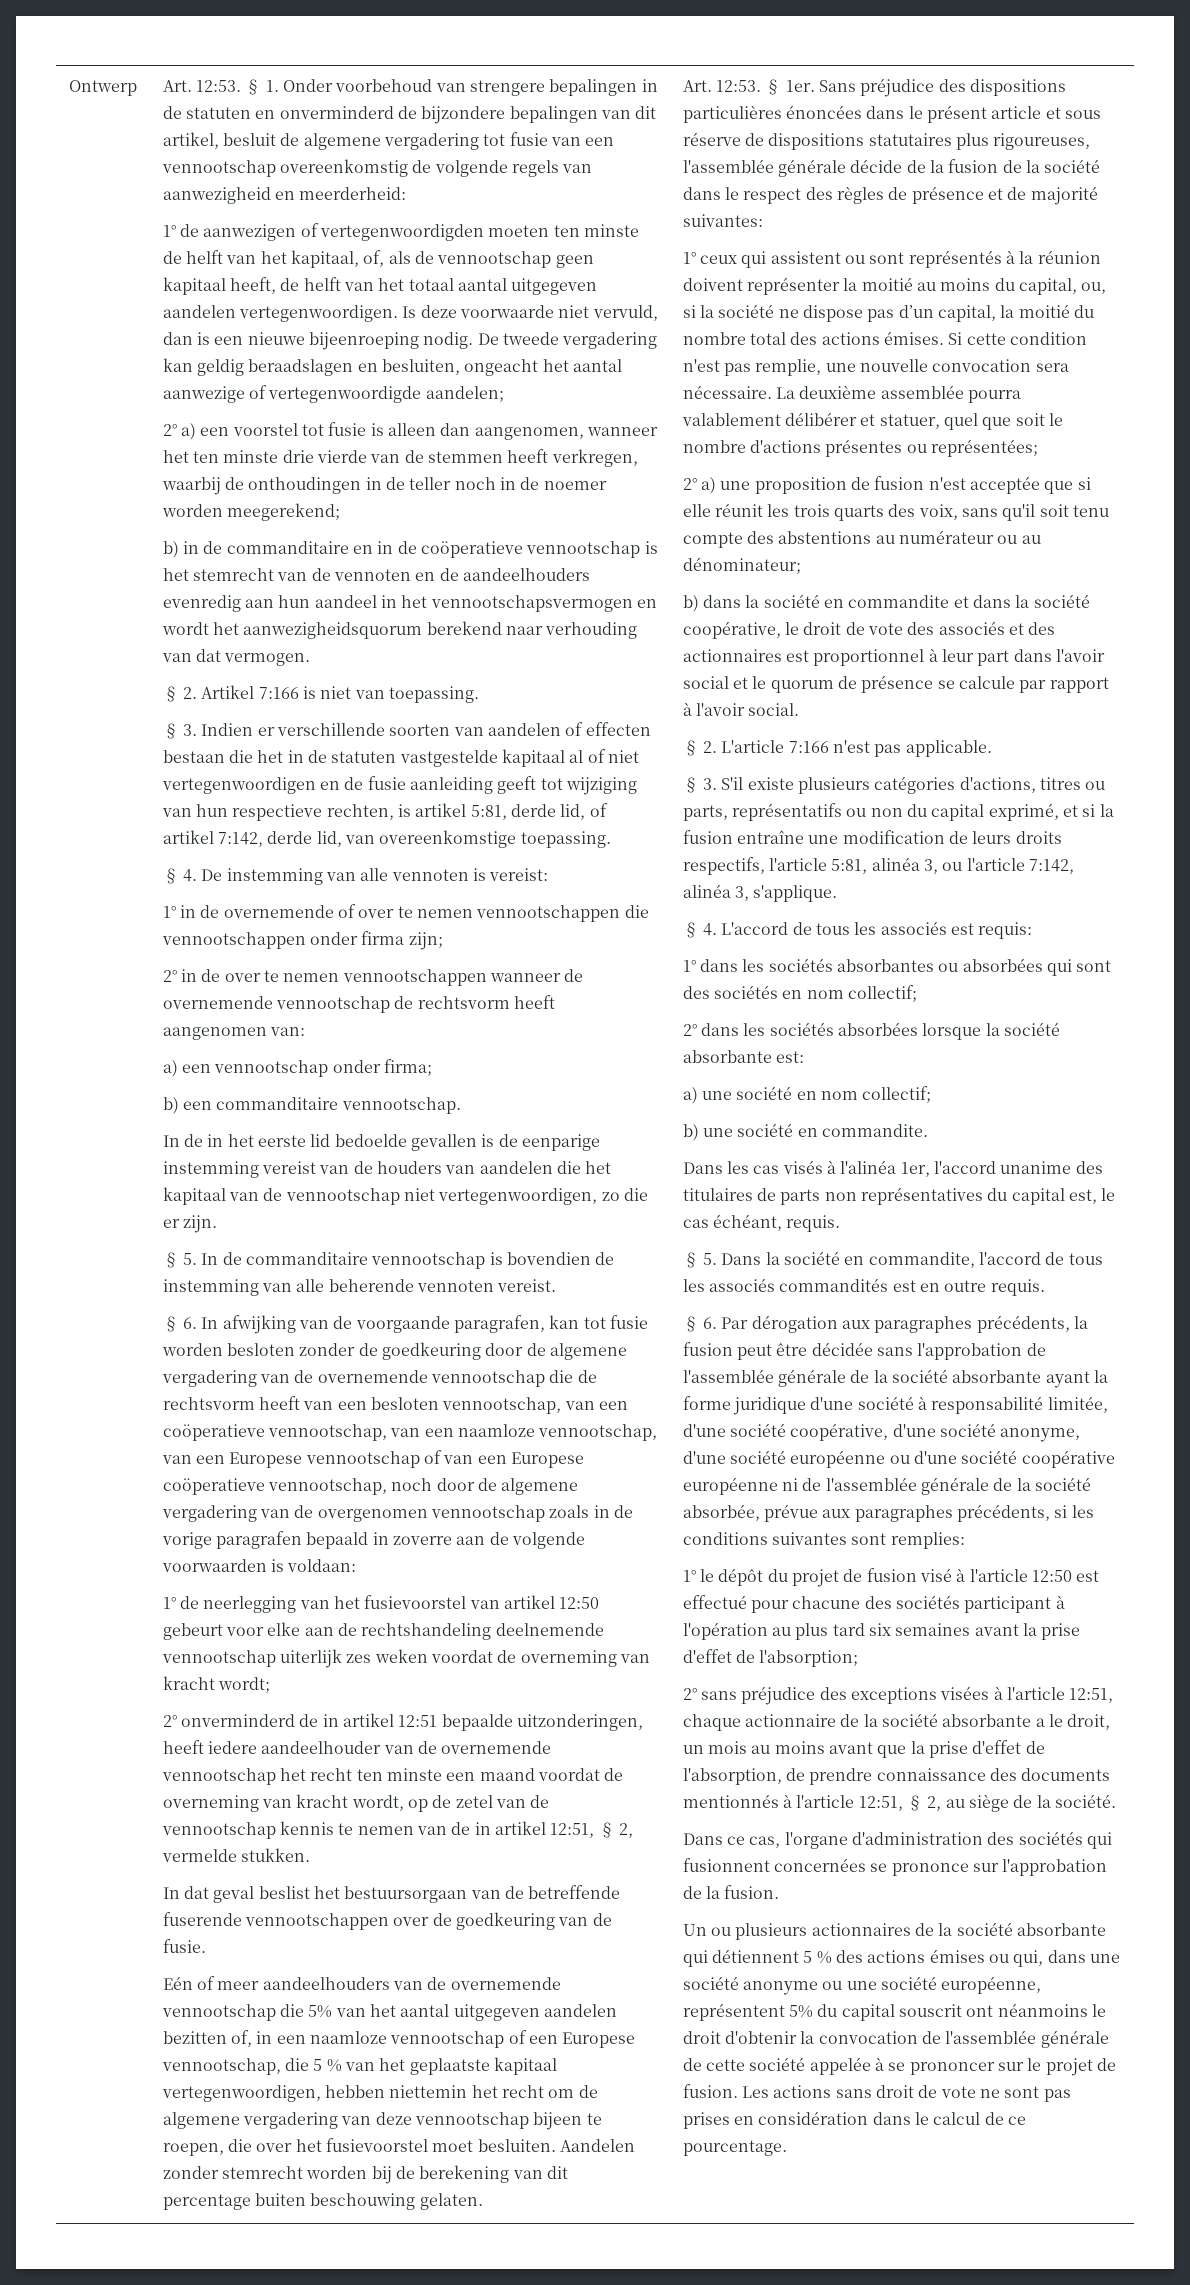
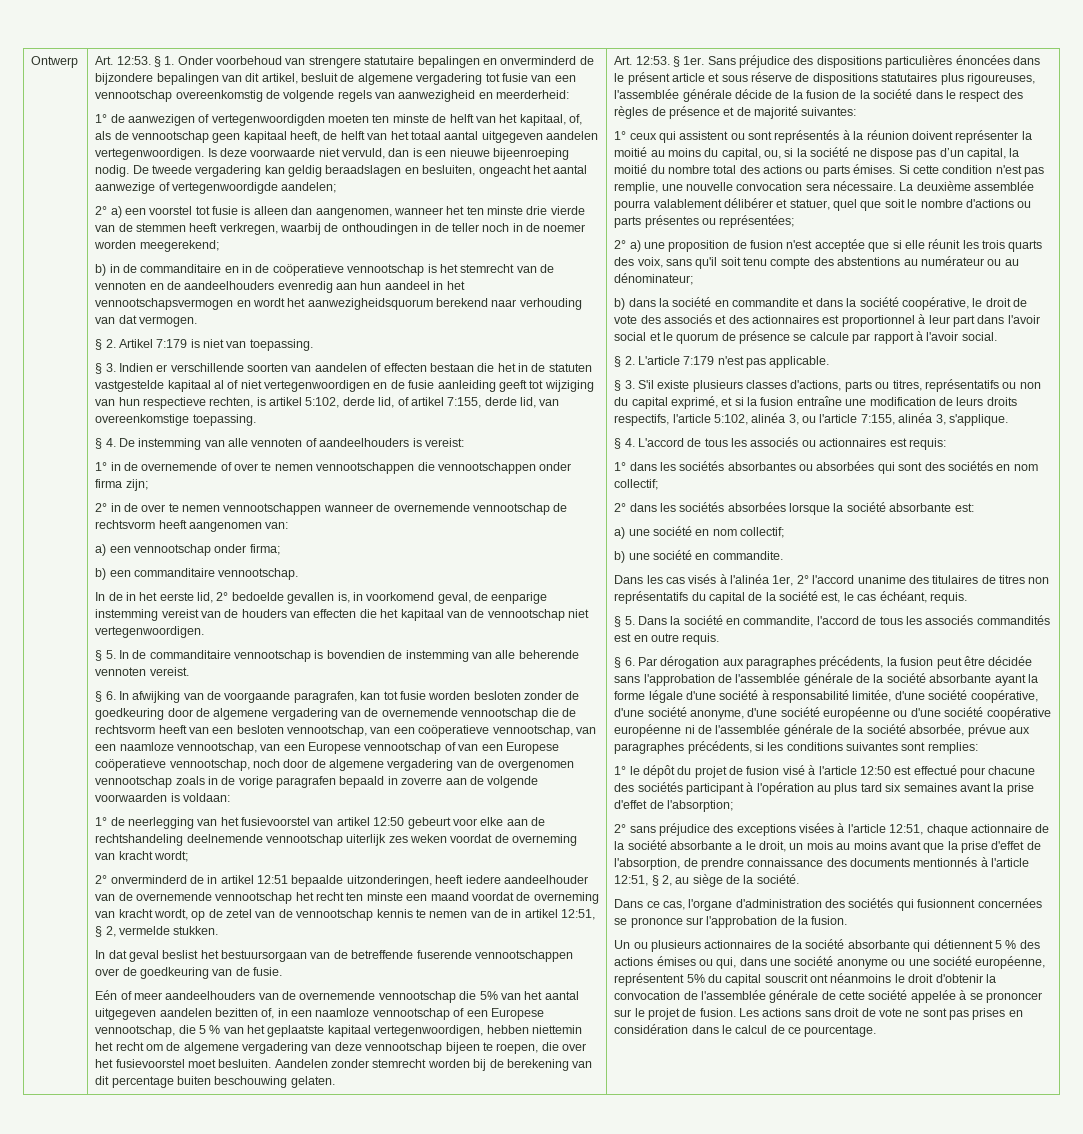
- § 1. Onder voorbehoud van strengere bepalingen in de statuten en onverminderd de bijzondere bepalingen van dit artikel, besluit de algemene vergadering tot fusie van een vennootschap overeenkomstig de volgende regels van aanwezigheid en meerderheid:
+ § 1. Onder voorbehoud van strengere statutaire bepalingen en onverminderd de bijzondere bepalingen van dit artikel, besluit de algemene vergadering tot fusie van een vennootschap overeenkomstig de volgende regels van aanwezigheid en meerderheid:
- § 2. Artikel 7:166 is niet van toepassing.
+ § 2. Artikel 7:179 is niet van toepassing.
- § 3. Indien er verschillende soorten van aandelen of effecten bestaan die het in de statuten vastgestelde kapitaal al of niet vertegenwoordigen en de fusie aanleiding geeft tot wijziging van hun respectieve rechten, is artikel 5:81, derde lid, of artikel 7:142, derde lid, van overeenkomstige toepassing.
+ § 3. Indien er verschillende soorten van aandelen of effecten bestaan die het in de statuten vastgestelde kapitaal al of niet vertegenwoordigen en de fusie aanleiding geeft tot wijziging van hun respectieve rechten, is artikel 5:102, derde lid, of artikel 7:155, derde lid, van overeenkomstige toepassing.
- § 4. De instemming van alle vennoten is vereist:
+ § 4. De instemming van alle vennoten of aandeelhouders is vereist:
- In de in het eerste lid bedoelde gevallen is de eenparige instemming vereist van de houders van aandelen die het kapitaal van de vennootschap niet vertegenwoordigen, zo die er zijn.
+ In de in het eerste lid, 2° bedoelde gevallen is, in voorkomend geval, de eenparige instemming vereist van de houders van effecten die het kapitaal van de vennootschap niet vertegenwoordigen.
- 1° ceux qui assistent ou sont représentés à la réunion doivent représenter la moitié au moins du capital, ou, si la société ne dispose pas d’un capital, la moitié du nombre total des actions émises.
+ 1° ceux qui assistent ou sont représentés à la réunion doivent représenter la moitié au moins du capital, ou, si la société ne dispose pas d’un capital, la moitié du nombre total des actions ou parts émises.
- La deuxième assemblée pourra valablement délibérer et statuer, quel que soit le nombre d'actions présentes ou représentées;
+ La deuxième assemblée pourra valablement délibérer et statuer, quel que soit le nombre d'actions ou parts présentes ou représentées;
- § 2. L'article 7:166 n'est pas applicable.
+ § 2. L'article 7:179 n'est pas applicable.
- § 3. S'il existe plusieurs catégories d'actions, titres ou parts, représentatifs ou non du capital exprimé, et si la fusion entraîne une modification de leurs droits respectifs, l'article 5:81, alinéa 3, ou l'article 7:142, alinéa 3, s'applique.
+ § 3. S'il existe plusieurs classes d'actions, parts ou titres, représentatifs ou non du capital exprimé, et si la fusion entraîne une modification de leurs droits respectifs, l'article 5:102, alinéa 3, ou l'article 7:155, alinéa 3, s'applique.
- § 4. L'accord de tous les associés est requis:
+ § 4. L'accord de tous les associés ou actionnaires est requis:
- Dans les cas visés à l'alinéa 1er, l'accord unanime des titulaires de parts non représentatives du capital est, le cas échéant, requis.
+ Dans les cas visés à l'alinéa 1er, 2° l'accord unanime des titulaires de titres non représentatifs du capital de la société est, le cas échéant, requis.
- § 6. Par dérogation aux paragraphes précédents, la fusion peut être décidée sans l'approbation de l'assemblée générale de la société absorbante ayant la forme juridique d'une société à responsabilité limitée, d'une société coopérative, d'une société anonyme, d'une société européenne ou d'une société coopérative européenne ni de l'assemblée générale de la société absorbée, prévue aux paragraphes précédents, si les conditions suivantes sont remplies:
+ § 6. Par dérogation aux paragraphes précédents, la fusion peut être décidée sans l'approbation de l'assemblée générale de la société absorbante ayant la forme légale d'une société à responsabilité limitée, d'une société coopérative, d'une société anonyme, d'une société européenne ou d'une société coopérative européenne ni de l'assemblée générale de la société absorbée, prévue aux paragraphes précédents, si les conditions suivantes sont remplies:

